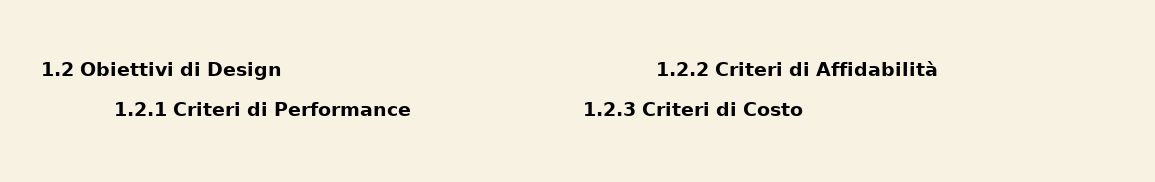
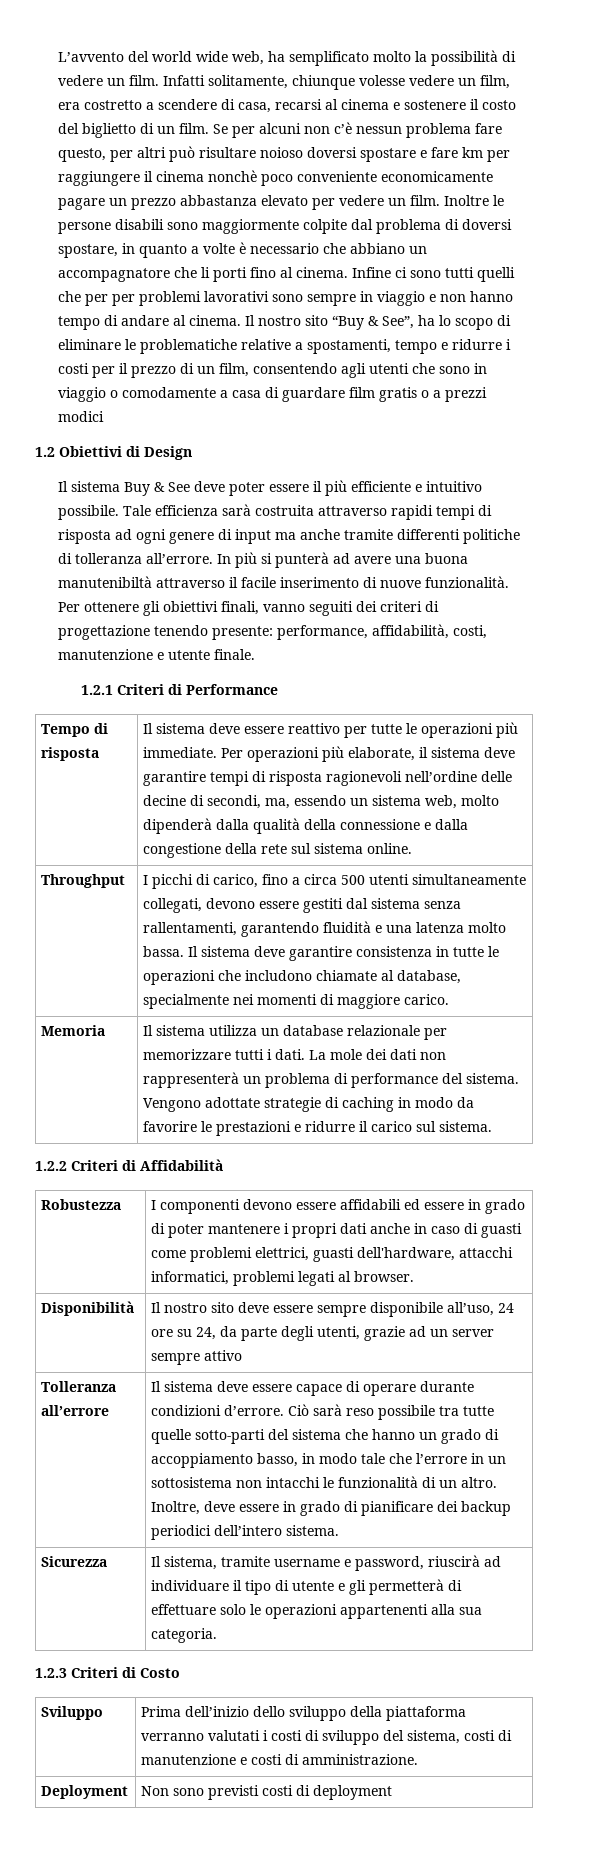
+ L’avvento del world wide web, ha semplificato molto la possibilità di vedere un film. Infatti solitamente, chiunque volesse vedere un film, era costretto a scendere di casa, recarsi al cinema e sostenere il costo del biglietto di un film. Se per alcuni non c’è nessun problema fare questo, per altri può risultare noioso doversi spostare e fare km per raggiungere il cinema nonchè poco conveniente economicamente pagare un prezzo abbastanza elevato per vedere un film. Inoltre le persone disabili sono maggiormente colpite dal problema di doversi spostare, in quanto a volte è necessario che abbiano un accompagnatore che li porti fino al cinema. Infine ci sono tutti quelli che per per problemi lavorativi sono sempre in viaggio e non hanno tempo di andare al cinema. Il nostro sito “Buy & See”, ha lo scopo di eliminare le problematiche relative a spostamenti, tempo e ridurre i costi per il prezzo di un film, consentendo agli utenti che sono in viaggio o comodamente a casa di guardare film gratis o a prezzi modici
  1.2 Obiettivi di Design
+ Il sistema Buy & See deve poter essere il più efficiente e intuitivo possibile. Tale efficienza sarà costruita attraverso rapidi tempi di risposta ad ogni genere di input ma anche tramite differenti politiche di tolleranza all’errore. In più si punterà ad avere una buona manutenibiltà attraverso il facile inserimento di nuove funzionalità. Per ottenere gli obiettivi finali, vanno seguiti dei criteri di progettazione tenendo presente: performance, affidabilità, costi, manutenzione e utente finale.
  1.2.1 Criteri di Performance
+ Tempo di risposta | Il sistema deve essere reattivo per tutte le operazioni più immediate. Per operazioni più elaborate, il sistema deve garantire tempi di risposta ragionevoli nell’ordine delle decine di secondi, ma, essendo un sistema web, molto dipenderà dalla qualità della connessione e dalla congestione della rete sul sistema online.
+ Throughput | I picchi di carico, fino a circa 500 utenti simultaneamente collegati, devono essere gestiti dal sistema senza rallentamenti, garantendo fluidità e una latenza molto bassa. Il sistema deve garantire consistenza in tutte le operazioni che includono chiamate al database, specialmente nei momenti di maggiore carico.
+ Memoria | Il sistema utilizza un database relazionale per memorizzare tutti i dati. La mole dei dati non rappresenterà un problema di performance del sistema. Vengono adottate strategie di caching in modo da favorire le prestazioni e ridurre il carico sul sistema.
  1.2.2 Criteri di Affidabilità
+ Robustezza | I componenti devono essere affidabili ed essere in grado di poter mantenere i propri dati anche in caso di guasti come problemi elettrici, guasti dell'hardware, attacchi informatici, problemi legati al browser.
+ Disponibilità | Il nostro sito deve essere sempre disponibile all’uso, 24 ore su 24, da parte degli utenti, grazie ad un server sempre attivo
+ Tolleranza all’errore | Il sistema deve essere capace di operare durante condizioni d’errore. Ciò sarà reso possibile tra tutte quelle sotto-parti del sistema che hanno un grado di accoppiamento basso, in modo tale che l’errore in un sottosistema non intacchi le funzionalità di un altro. Inoltre, deve essere in grado di pianificare dei backup periodici dell’intero sistema.
+ Sicurezza | Il sistema, tramite username e password, riuscirà ad individuare il tipo di utente e gli permetterà di effettuare solo le operazioni appartenenti alla sua categoria.
  1.2.3 Criteri di Costo
+ Sviluppo | Prima dell’inizio dello sviluppo della piattaforma verranno valutati i costi di sviluppo del sistema, costi di manutenzione e costi di amministrazione.
+ Deployment | Non sono previsti costi di deployment

